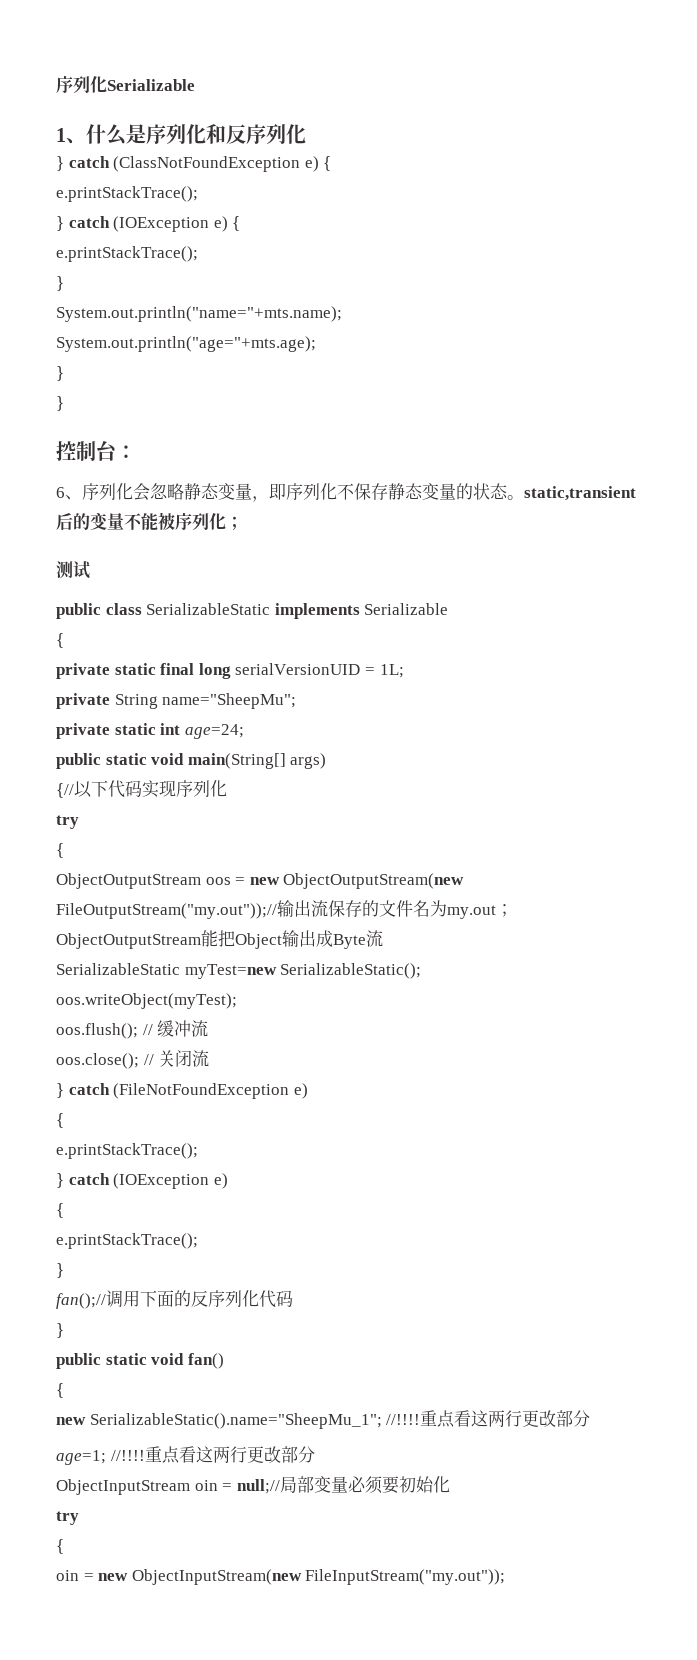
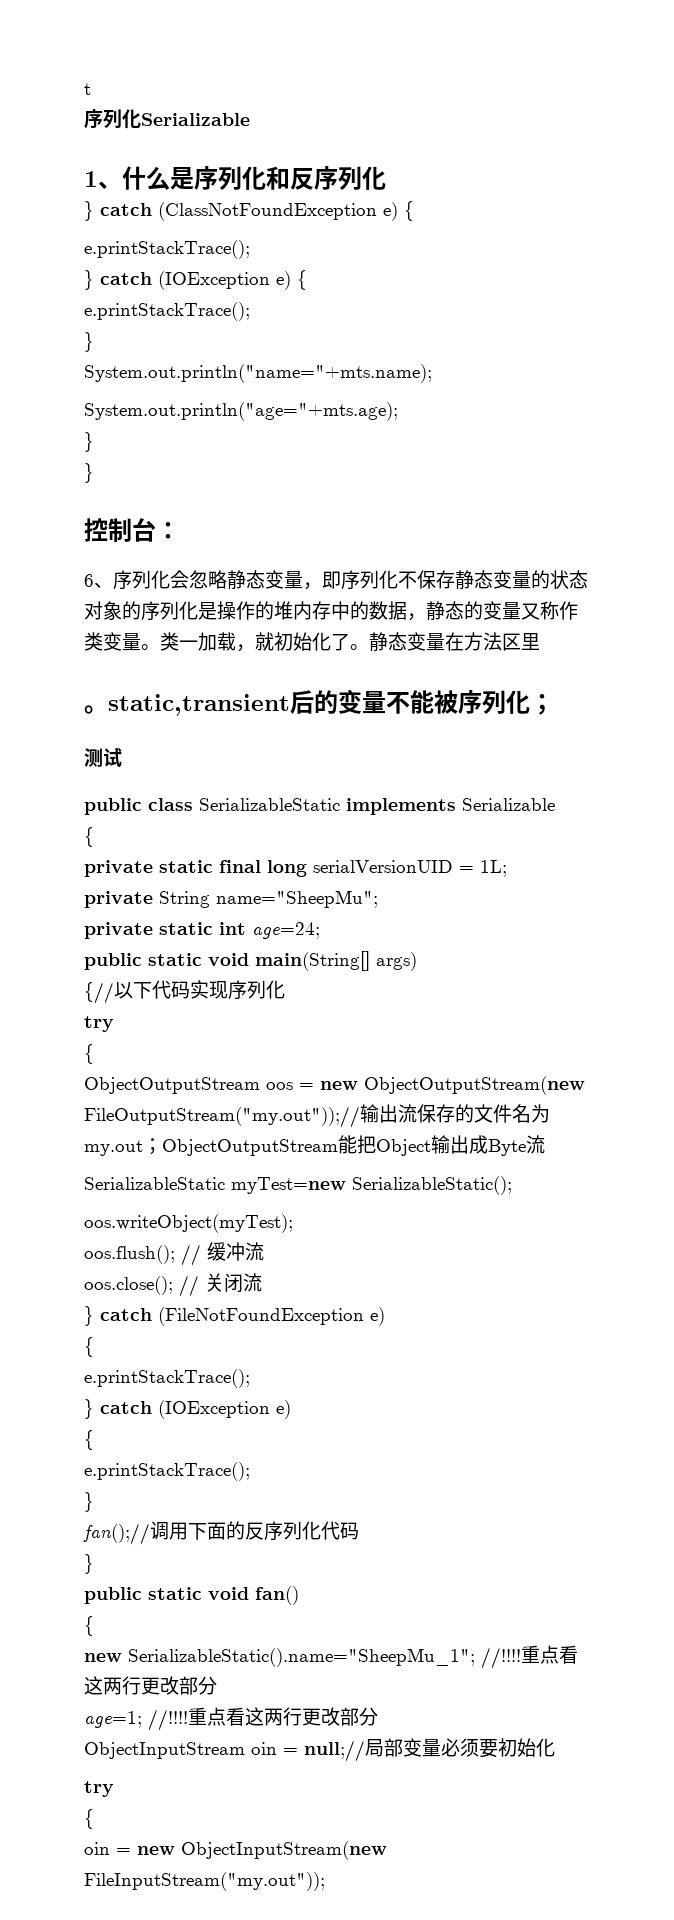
+ t
- 6、序列化会忽略静态变量，即序列化不保存静态变量的状态。static,transient后的变量不能被序列化；
+ 6、序列化会忽略静态变量，即序列化不保存静态变量的状态对象的序列化是操作的堆内存中的数据，静态的变量又称作类变量。类一加载，就初始化了。静态变量在方法区里
+ 。static,transient后的变量不能被序列化；

